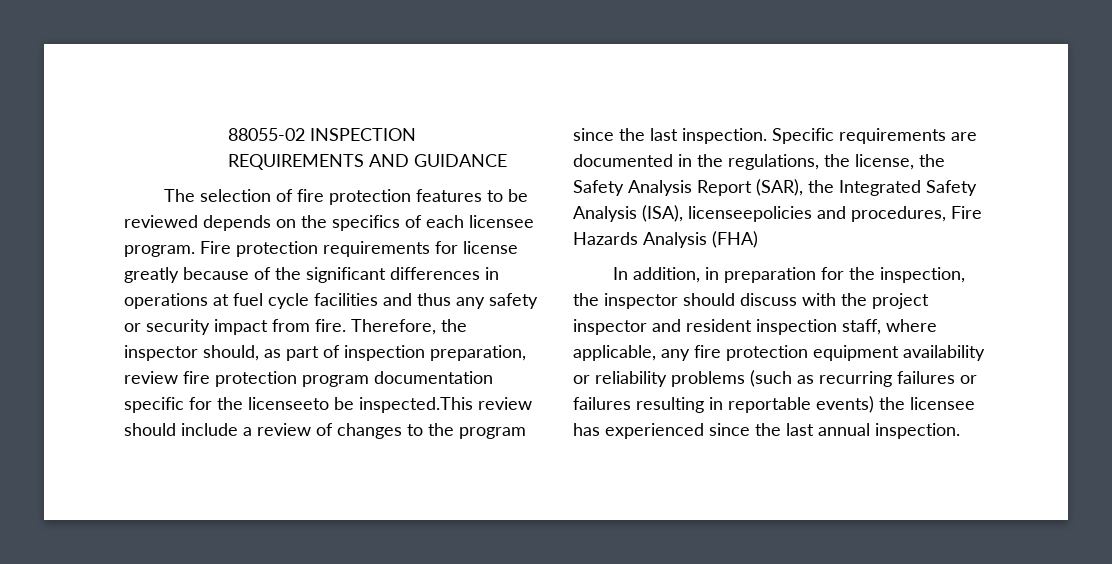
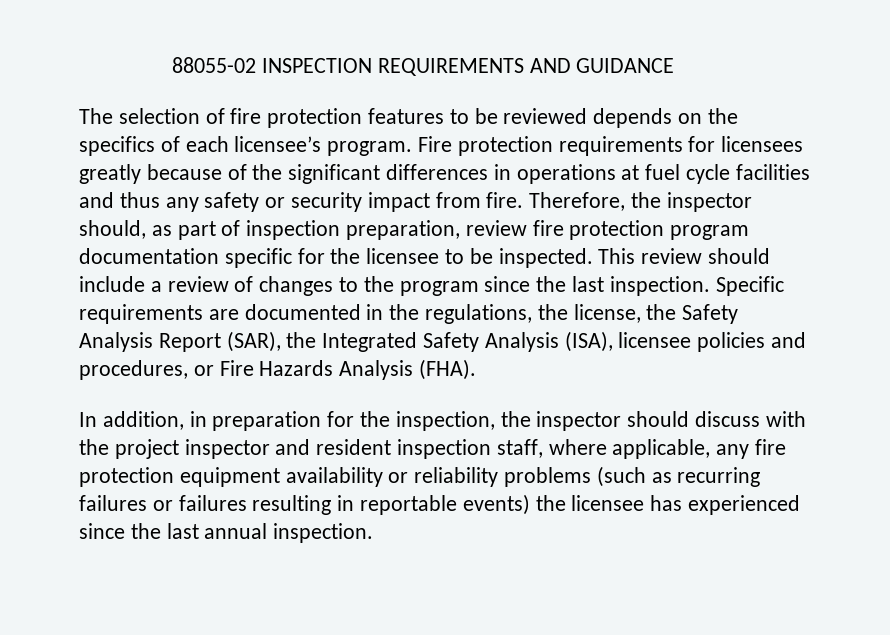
- The selection of fire protection features to be reviewed depends on the specifics of each licensee program.
+ The selection of fire protection features to be reviewed depends on the specifics of each licensee’s program.
- Fire protection requirements for license greatly because of the significant differences in operations at fuel cycle facilities and thus any safety or security impact from fire.
+ Fire protection requirements for licensees greatly because of the significant differences in operations at fuel cycle facilities and thus any safety or security impact from fire.
- Therefore, the inspector should, as part of inspection preparation, review fire protection program documentation specific for the licenseeto be inspected.This review should include a review of changes to the program since the last inspection.
+ Therefore, the inspector should, as part of inspection preparation, review fire protection program documentation specific for the licensee to be inspected. This review should include a review of changes to the program since the last inspection.
- Specific requirements are documented in the regulations, the license, the Safety Analysis Report (SAR), the Integrated Safety Analysis (ISA), licenseepolicies and procedures, Fire Hazards Analysis (FHA)
+ Specific requirements are documented in the regulations, the license, the Safety Analysis Report (SAR), the Integrated Safety Analysis (ISA), licensee policies and procedures, or Fire Hazards Analysis (FHA).

